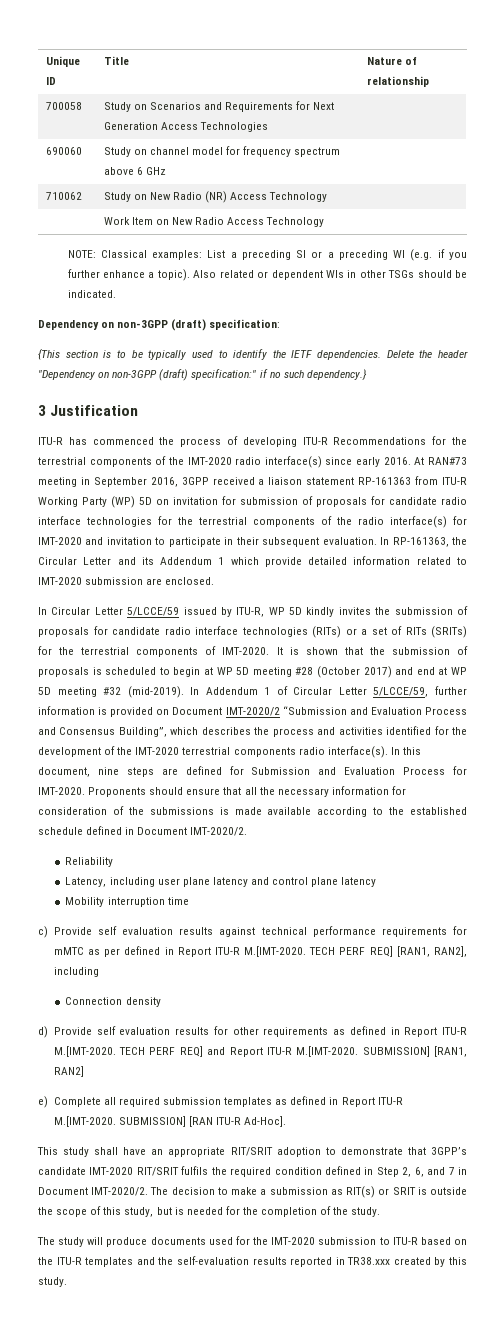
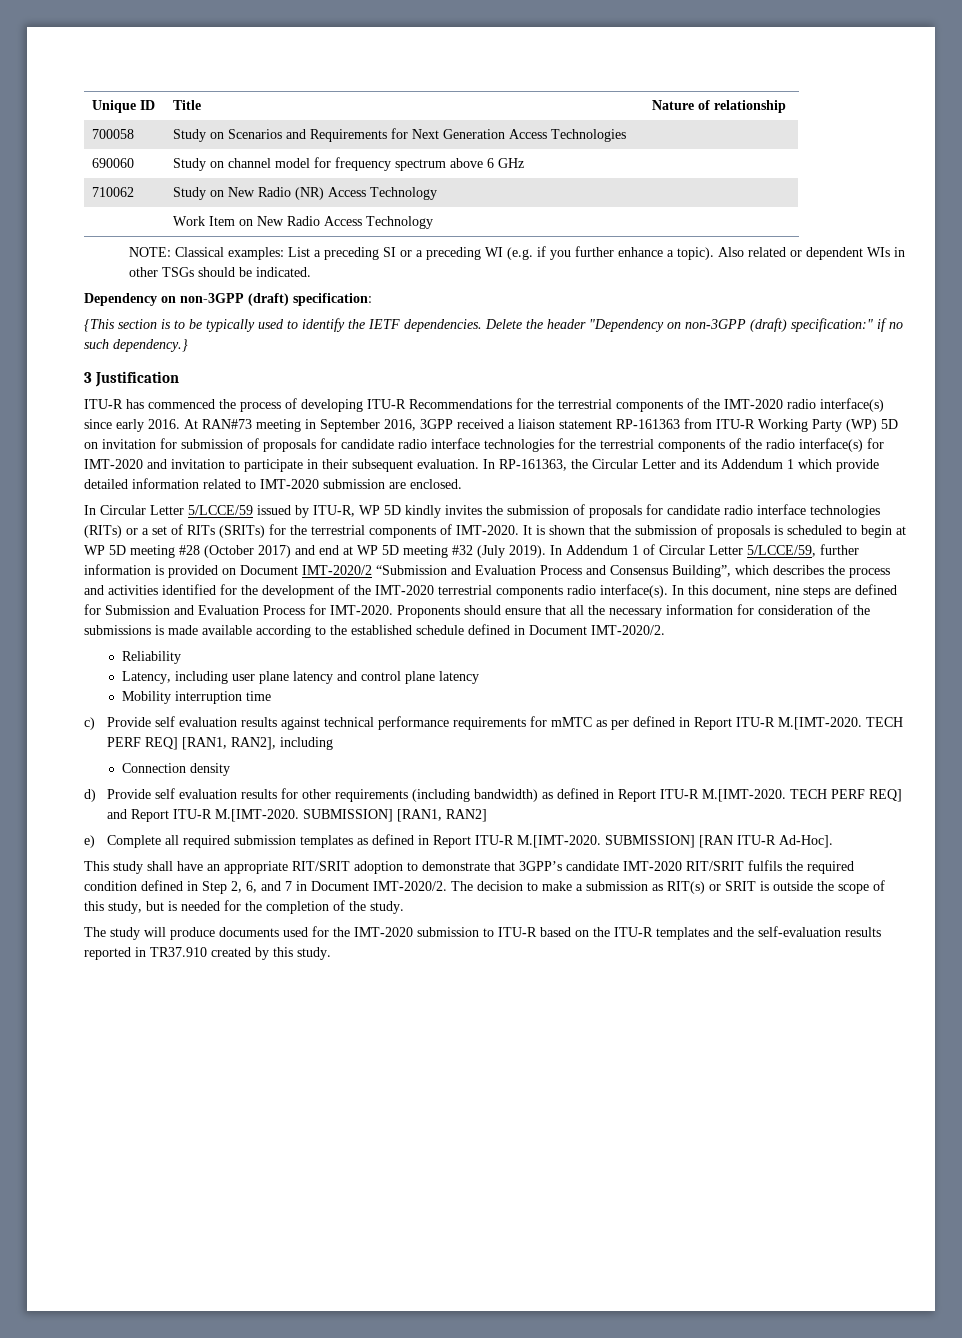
- It is shown that the submission of proposals is scheduled to begin at WP 5D meeting #28 (October 2017) and end at WP 5D meeting #32 (mid-2019).
+ It is shown that the submission of proposals is scheduled to begin at WP 5D meeting #28 (October 2017) and end at WP 5D meeting #32 (July 2019).
- d) Provide self evaluation results for other requirements as defined in Report ITU-R M.[IMT-2020. TECH PERF REQ] and Report ITU-R M.[IMT-2020. SUBMISSION] [RAN1, RAN2]
+ d) Provide self evaluation results for other requirements (including bandwidth) as defined in Report ITU-R M.[IMT-2020. TECH PERF REQ] and Report ITU-R M.[IMT-2020. SUBMISSION] [RAN1, RAN2]
- The study will produce documents used for the IMT-2020 submission to ITU-R based on the ITU-R templates and the self-evaluation results reported in TR38.xxx created by this study.
+ The study will produce documents used for the IMT-2020 submission to ITU-R based on the ITU-R templates and the self-evaluation results reported in TR37.910 created by this study.

